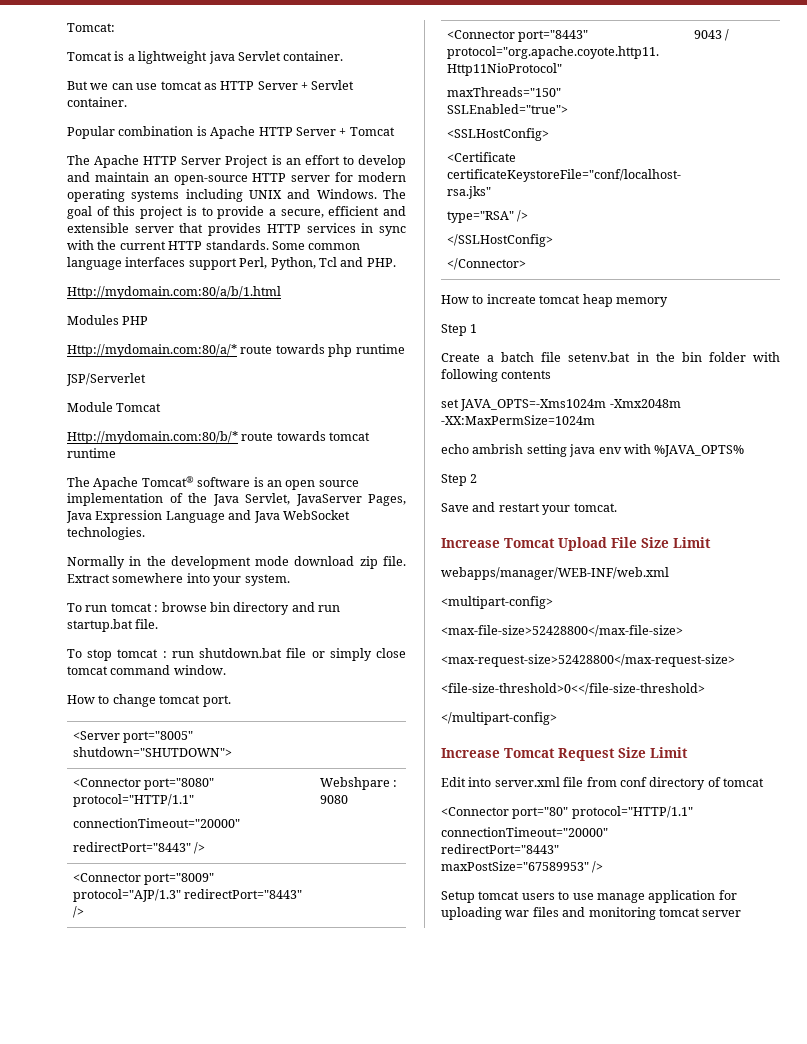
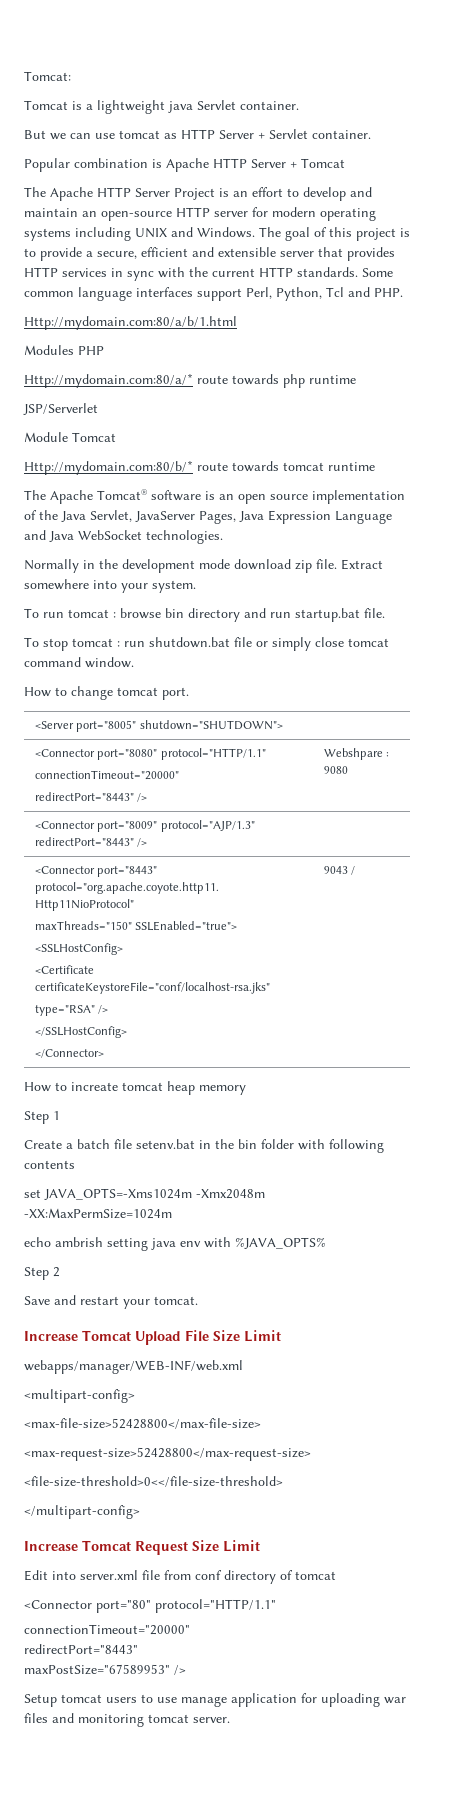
- Setup tomcat users to use manage application for uploading war files and monitoring tomcat server
+ Setup tomcat users to use manage application for uploading war files and monitoring tomcat server.

